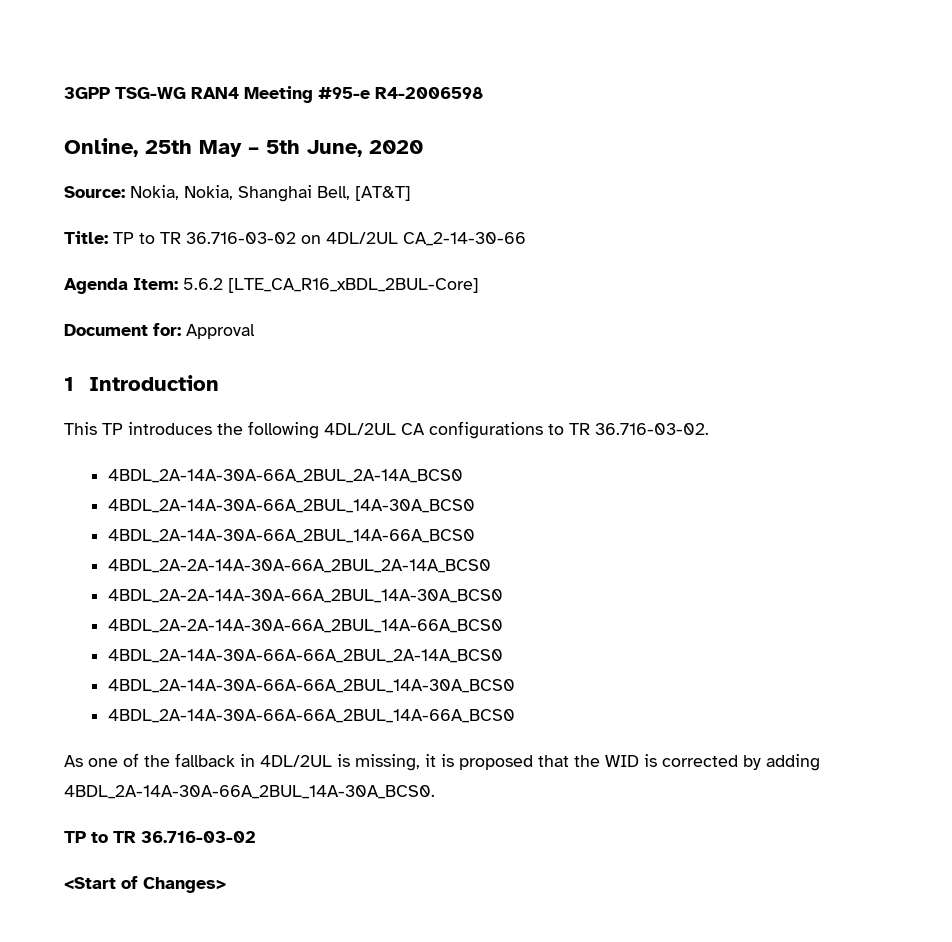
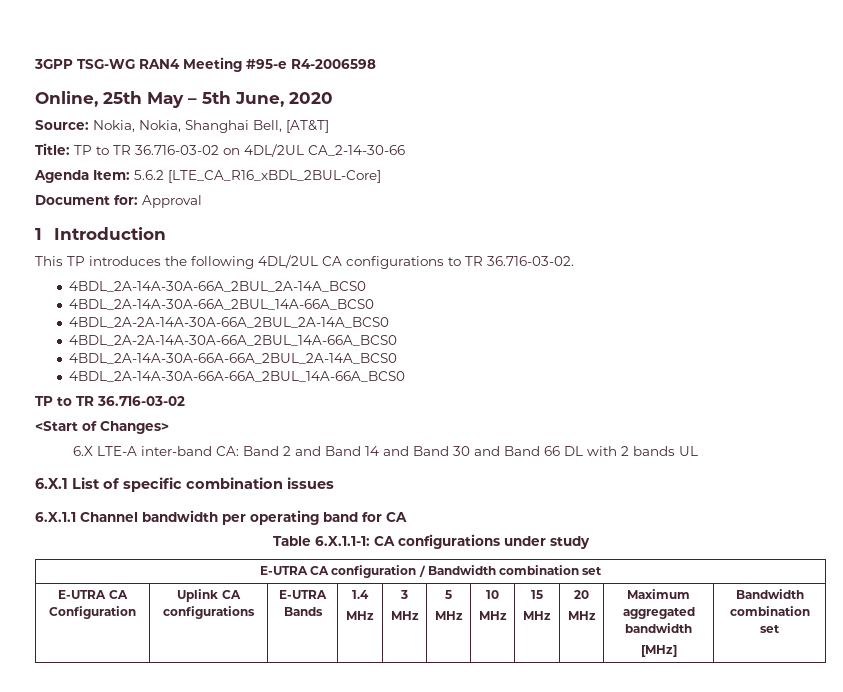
- 4BDL_2A-14A-30A-66A_2BUL_14A-30A_BCS0
- 4BDL_2A-2A-14A-30A-66A_2BUL_14A-30A_BCS0
- 4BDL_2A-14A-30A-66A-66A_2BUL_14A-30A_BCS0
- As one of the fallback in 4DL/2UL is missing, it is proposed that the WID is corrected by adding 4BDL_2A-14A-30A-66A_2BUL_14A-30A_BCS0.
+ 6.X LTE-A inter-band CA: Band 2 and Band 14 and Band 30 and Band 66 DL with 2 bands UL
+ 6.X.1 List of specific combination issues
+ 6.X.1.1 Channel bandwidth per operating band for CA
+ Table 6.X.1.1-1: CA configurations under study
+ E-UTRA CA configuration / Bandwidth combination set
+ E-UTRA CA Configuration | Uplink CA configurations | E-UTRA Bands | 1.4
+ MHz | 3
+ MHz | 5
+ MHz | 10
+ MHz | 15
+ MHz | 20
+ MHz | Maximum aggregated bandwidth
+ [MHz] | Bandwidth combination set

